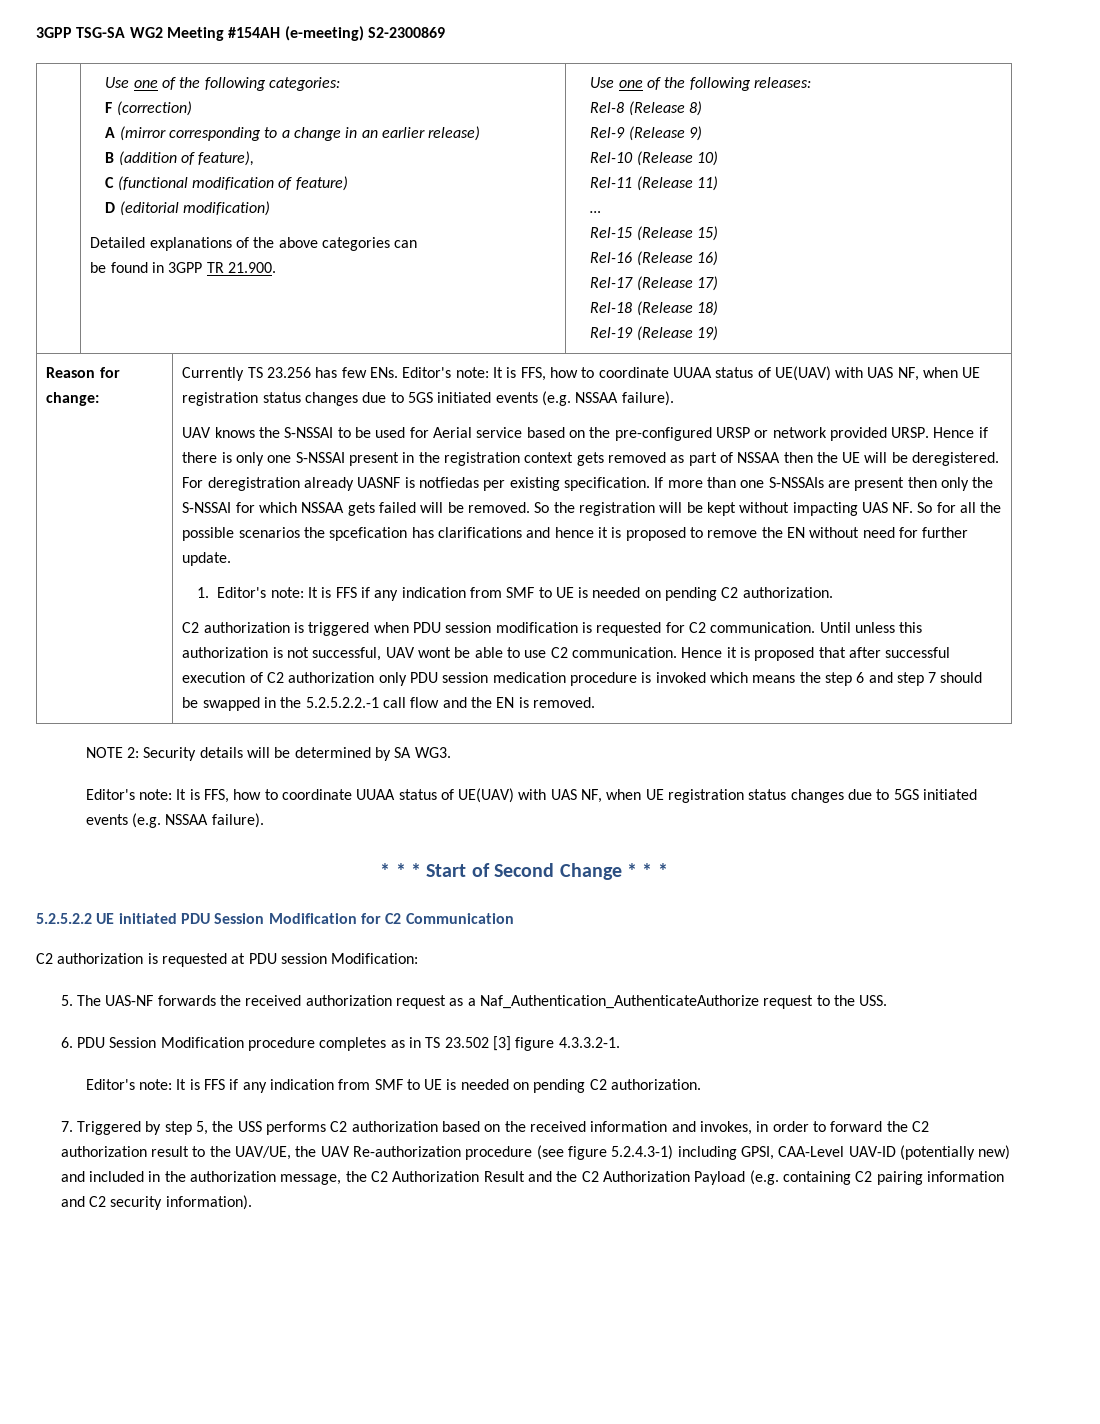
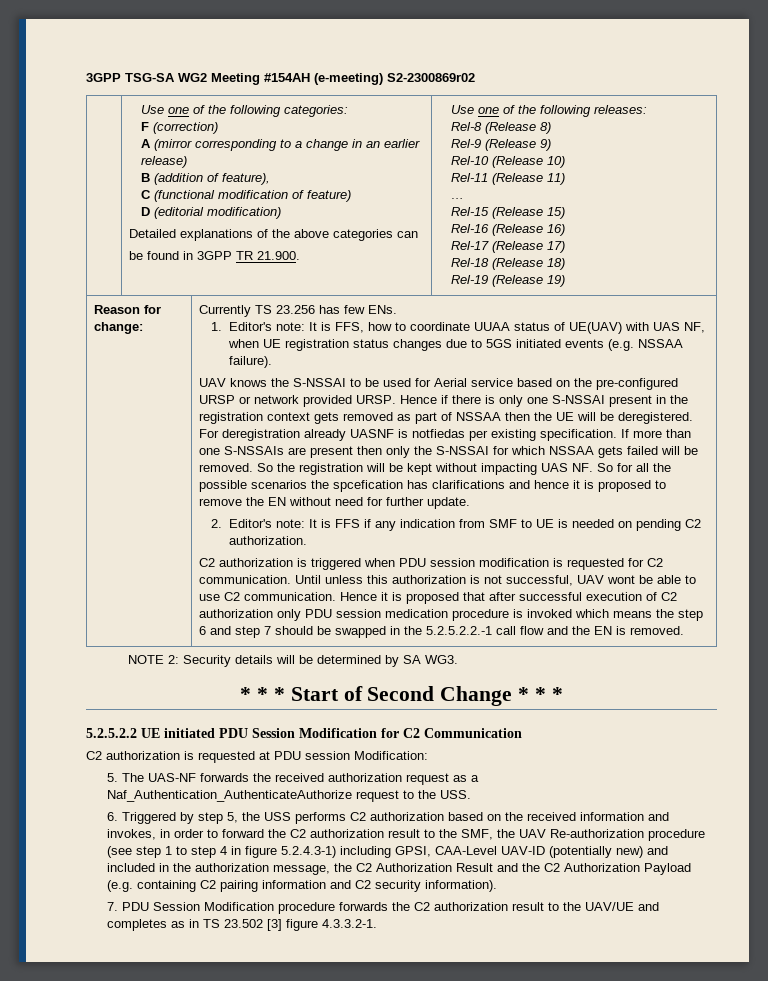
- 3GPP TSG-SA WG2 Meeting #154AH (e-meeting) S2-2300869
+ 3GPP TSG-SA WG2 Meeting #154AH (e-meeting) S2-2300869r02
- Currently TS 23.256 has few ENs. Editor's note: It is FFS, how to coordinate UUAA status of UE(UAV) with UAS NF, when UE registration status changes due to 5GS initiated events (e.g. NSSAA failure).
+ Currently TS 23.256 has few ENs.
+ 1. Editor's note: It is FFS, how to coordinate UUAA status of UE(UAV) with UAS NF, when UE registration status changes due to 5GS initiated events (e.g. NSSAA failure).
- 1. Editor's note: It is FFS if any indication from SMF to UE is needed on pending C2 authorization.
+ 2. Editor's note: It is FFS if any indication from SMF to UE is needed on pending C2 authorization.
  NOTE 2: Security details will be determined by SA WG3.
- Editor's note: It is FFS, how to coordinate UUAA status of UE(UAV) with UAS NF, when UE registration status changes due to 5GS initiated events (e.g. NSSAA failure).
- 6. PDU Session Modification procedure completes as in TS 23.502 [3] figure 4.3.3.2-1.
- Editor's note: It is FFS if any indication from SMF to UE is needed on pending C2 authorization.
- 7. Triggered by step 5, the USS performs C2 authorization based on the received information and invokes, in order to forward the C2 authorization result to the UAV/UE, the UAV Re-authorization procedure (see figure 5.2.4.3-1) including GPSI, CAA-Level UAV-ID (potentially new) and included in the authorization message, the C2 Authorization Result and the C2 Authorization Payload (e.g. containing C2 pairing information and C2 security information).
+ 6. Triggered by step 5, the USS performs C2 authorization based on the received information and invokes, in order to forward the C2 authorization result to the SMF, the UAV Re-authorization procedure (see step 1 to step 4 in figure 5.2.4.3-1) including GPSI, CAA-Level UAV-ID (potentially new) and included in the authorization message, the C2 Authorization Result and the C2 Authorization Payload (e.g. containing C2 pairing information and C2 security information).
+ 7. PDU Session Modification procedure forwards the C2 authorization result to the UAV/UE and completes as in TS 23.502 [3] figure 4.3.3.2-1.

